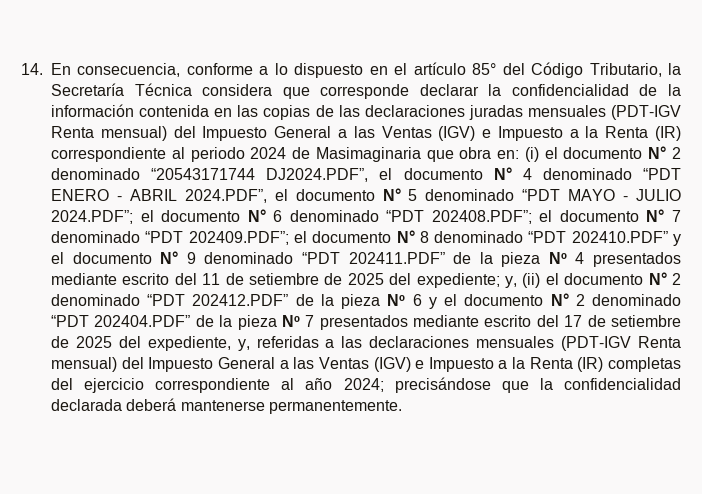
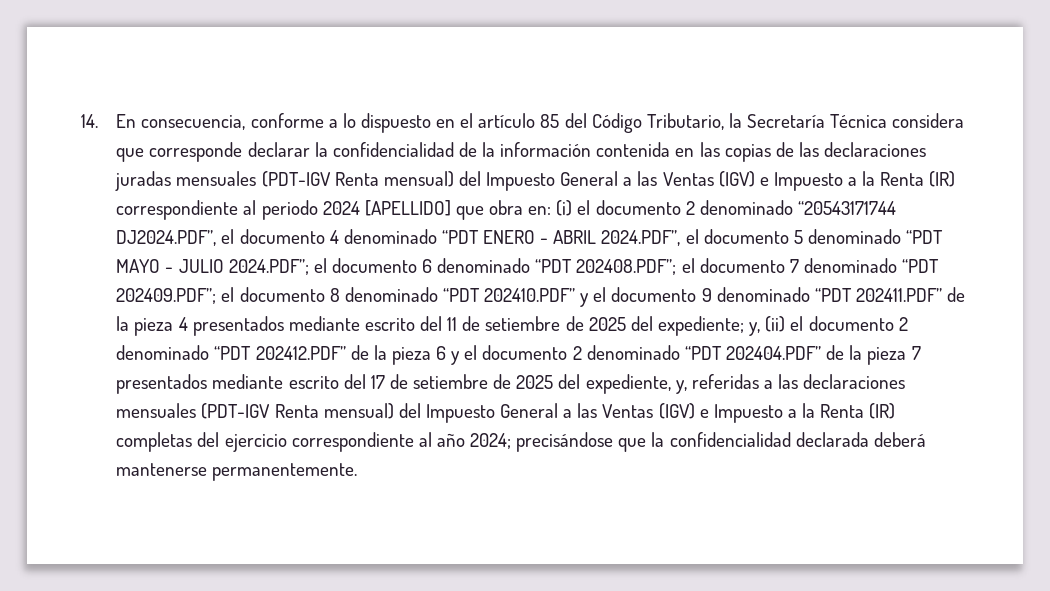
- 14. En consecuencia, conforme a lo dispuesto en el artículo 85° del Código Tributario, la Secretaría Técnica considera que corresponde declarar la confidencialidad de la información contenida en las copias de las declaraciones juradas mensuales (PDT-IGV Renta mensual) del Impuesto General a las Ventas (IGV) e Impuesto a la Renta (IR) correspondiente al periodo 2024 de Masimaginaria que obra en:
+ 14. En consecuencia, conforme a lo dispuesto en el artículo 85 del Código Tributario, la Secretaría Técnica considera que corresponde declarar la confidencialidad de la información contenida en las copias de las declaraciones juradas mensuales (PDT-IGV Renta mensual) del Impuesto General a las Ventas (IGV) e Impuesto a la Renta (IR) correspondiente al periodo 2024 [APELLIDO] que obra en:
- (i) el documento N° 2 denominado “20543171744 DJ2024.PDF”, el documento N° 4 denominado “PDT ENERO - ABRIL 2024.PDF”, el documento N° 5 denominado “PDT MAYO - JULIO 2024.PDF”;
+ (i) el documento 2 denominado “20543171744 DJ2024.PDF”, el documento 4 denominado “PDT ENERO - ABRIL 2024.PDF”, el documento 5 denominado “PDT MAYO - JULIO 2024.PDF”;
- el documento N° 6 denominado “PDT 202408.PDF”;
+ el documento 6 denominado “PDT 202408.PDF”;
- el documento N° 7 denominado “PDT 202409.PDF”;
+ el documento 7 denominado “PDT 202409.PDF”;
- el documento N° 8 denominado “PDT 202410.PDF” y el documento N° 9 denominado “PDT 202411.PDF” de la pieza Nº 4 presentados mediante escrito del 11 de setiembre de 2025 del expediente;
+ el documento 8 denominado “PDT 202410.PDF” y el documento 9 denominado “PDT 202411.PDF” de la pieza 4 presentados mediante escrito del 11 de setiembre de 2025 del expediente;
- y, (ii) el documento N° 2 denominado “PDT 202412.PDF” de la pieza Nº 6 y el documento N° 2 denominado “PDT 202404.PDF” de la pieza Nº 7 presentados mediante escrito del 17 de setiembre de 2025 del expediente, y, referidas a las declaraciones mensuales (PDT-IGV Renta mensual) del Impuesto General a las Ventas (IGV) e Impuesto a la Renta (IR) completas del ejercicio correspondiente al año 2024;
+ y, (ii) el documento 2 denominado “PDT 202412.PDF” de la pieza 6 y el documento 2 denominado “PDT 202404.PDF” de la pieza 7 presentados mediante escrito del 17 de setiembre de 2025 del expediente, y, referidas a las declaraciones mensuales (PDT-IGV Renta mensual) del Impuesto General a las Ventas (IGV) e Impuesto a la Renta (IR) completas del ejercicio correspondiente al año 2024;

